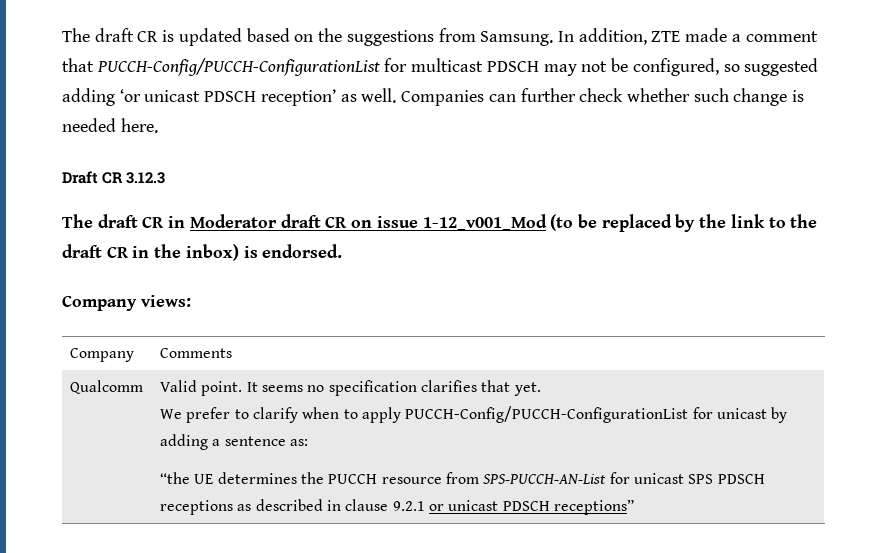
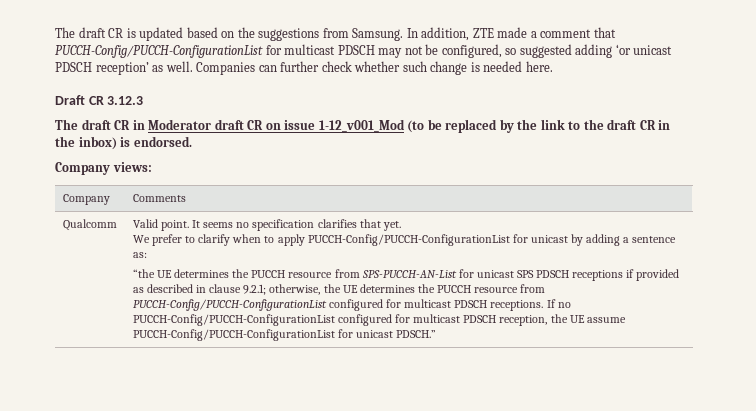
- “the UE determines the PUCCH resource from SPS-PUCCH-AN-List for unicast SPS PDSCH receptions as described in clause 9.2.1 or unicast PDSCH receptions”
+ “the UE determines the PUCCH resource from SPS-PUCCH-AN-List for unicast SPS PDSCH receptions if provided as described in clause 9.2.1; otherwise, the UE determines the PUCCH resource from PUCCH-Config/PUCCH-ConfigurationList configured for multicast PDSCH receptions. If no PUCCH-Config/PUCCH-ConfigurationList configured for multicast PDSCH reception, the UE assume PUCCH-Config/PUCCH-ConfigurationList for unicast PDSCH.”

